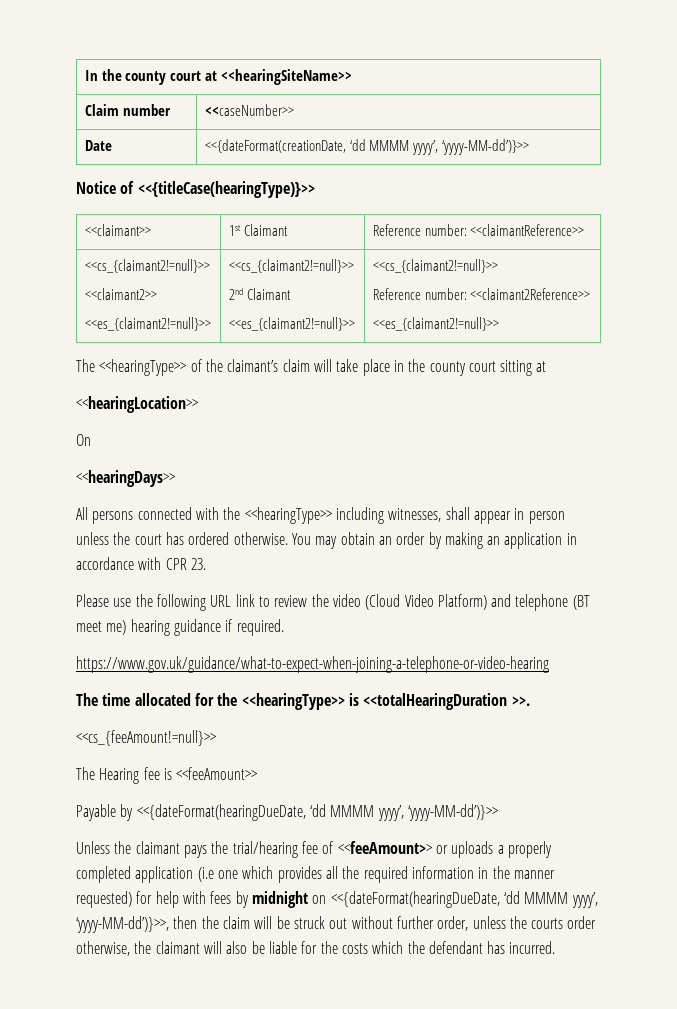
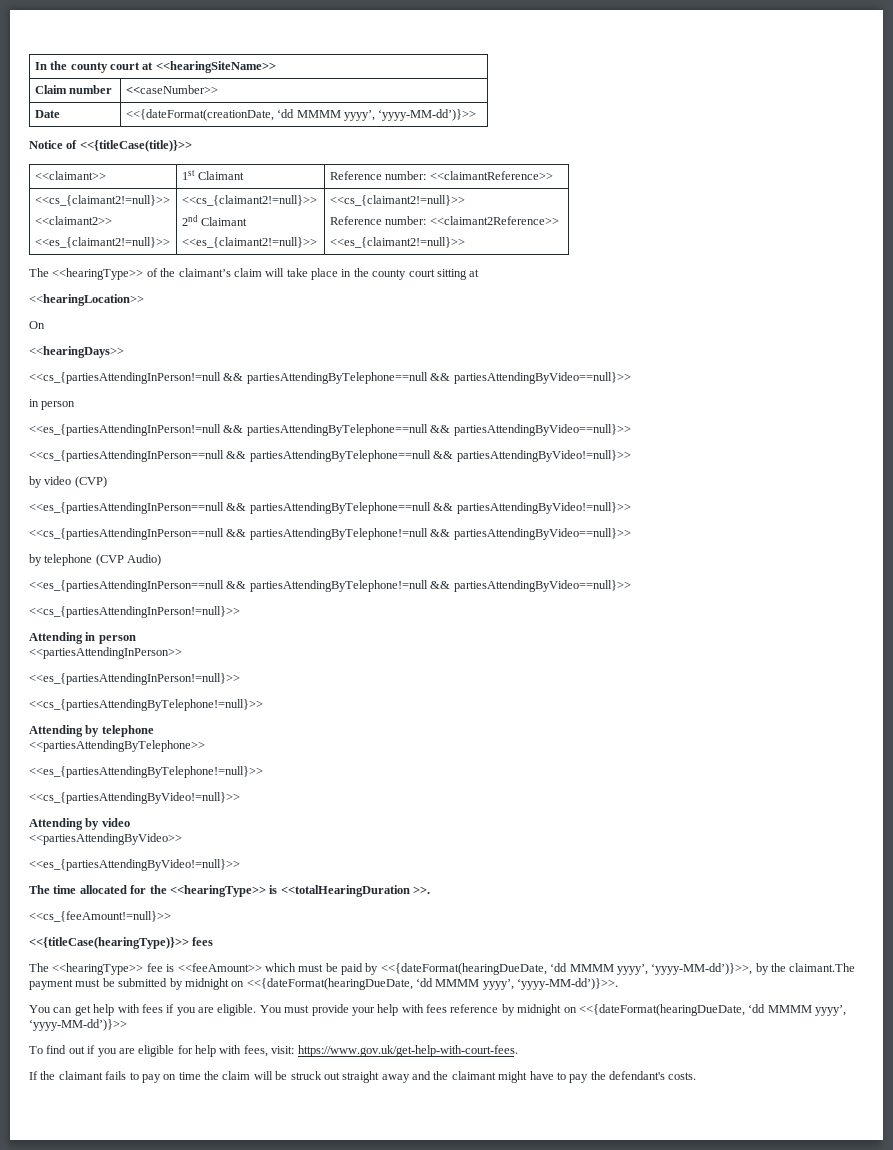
- Notice of <<{titleCase(hearingType)}>>
+ Notice of <<{titleCase(title)}>>
- All persons connected with the <<hearingType>> including witnesses, shall appear in person unless the court has ordered otherwise. You may obtain an order by making an application in accordance with CPR 23.
- Please use the following URL link to review the video (Cloud Video Platform) and telephone (BT meet me) hearing guidance if required.
- https://www.gov.uk/guidance/what-to-expect-when-joining-a-telephone-or-video-hearing
+ <<cs_{partiesAttendingInPerson!=null && partiesAttendingByTelephone==null && partiesAttendingByVideo==null}>>
+ in person
+ <<es_{partiesAttendingInPerson!=null && partiesAttendingByTelephone==null && partiesAttendingByVideo==null}>>
+ <<cs_{partiesAttendingInPerson==null && partiesAttendingByTelephone==null && partiesAttendingByVideo!=null}>>
+ by video (CVP)
+ <<es_{partiesAttendingInPerson==null && partiesAttendingByTelephone==null && partiesAttendingByVideo!=null}>>
+ <<cs_{partiesAttendingInPerson==null && partiesAttendingByTelephone!=null && partiesAttendingByVideo==null}>>
+ by telephone (CVP Audio)
+ <<es_{partiesAttendingInPerson==null && partiesAttendingByTelephone!=null && partiesAttendingByVideo==null}>>
+ <<cs_{partiesAttendingInPerson!=null}>>
+ Attending in person
+ <<partiesAttendingInPerson>>
+ <<es_{partiesAttendingInPerson!=null}>>
+ <<cs_{partiesAttendingByTelephone!=null}>>
+ Attending by telephone
+ <<partiesAttendingByTelephone>>
+ <<es_{partiesAttendingByTelephone!=null}>>
+ <<cs_{partiesAttendingByVideo!=null}>>
+ Attending by video
+ <<partiesAttendingByVideo>>
+ <<es_{partiesAttendingByVideo!=null}>>
- The Hearing fee is <<feeAmount>>
- Payable by <<{dateFormat(hearingDueDate, ‘dd MMMM yyyy’, ‘yyyy-MM-dd’)}>>
- Unless the claimant pays the trial/hearing fee of <<feeAmount>> or uploads a properly completed application (i.e one which provides all the required information in the manner requested) for help with fees by midnight on <<{dateFormat(hearingDueDate, ‘dd MMMM yyyy’, ‘yyyy-MM-dd’)}>>, then the claim will be struck out without further order, unless the courts order otherwise, the claimant will also be liable for the costs which the defendant has incurred.
+ <<{titleCase(hearingType)}>> fees
+ The <<hearingType>> fee is <<feeAmount>> which must be paid by <<{dateFormat(hearingDueDate, ‘dd MMMM yyyy’, ‘yyyy-MM-dd’)}>>, by the claimant.The payment must be submitted by midnight on <<{dateFormat(hearingDueDate, ‘dd MMMM yyyy’, ‘yyyy-MM-dd’)}>>.
+ You can get help with fees if you are eligible. You must provide your help with fees reference by midnight on <<{dateFormat(hearingDueDate, ‘dd MMMM yyyy’, ‘yyyy-MM-dd’)}>>
+ To find out if you are eligible for help with fees, visit: https://www.gov.uk/get-help-with-court-fees.
+ If the claimant fails to pay on time the claim will be struck out straight away and the claimant might have to pay the defendant's costs.

